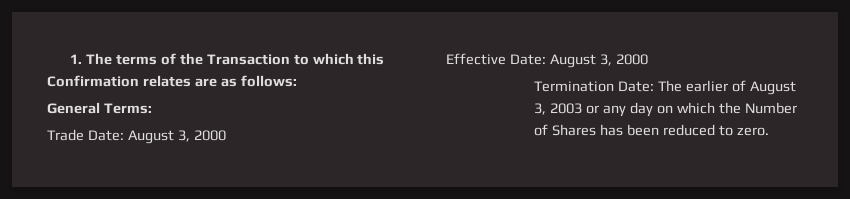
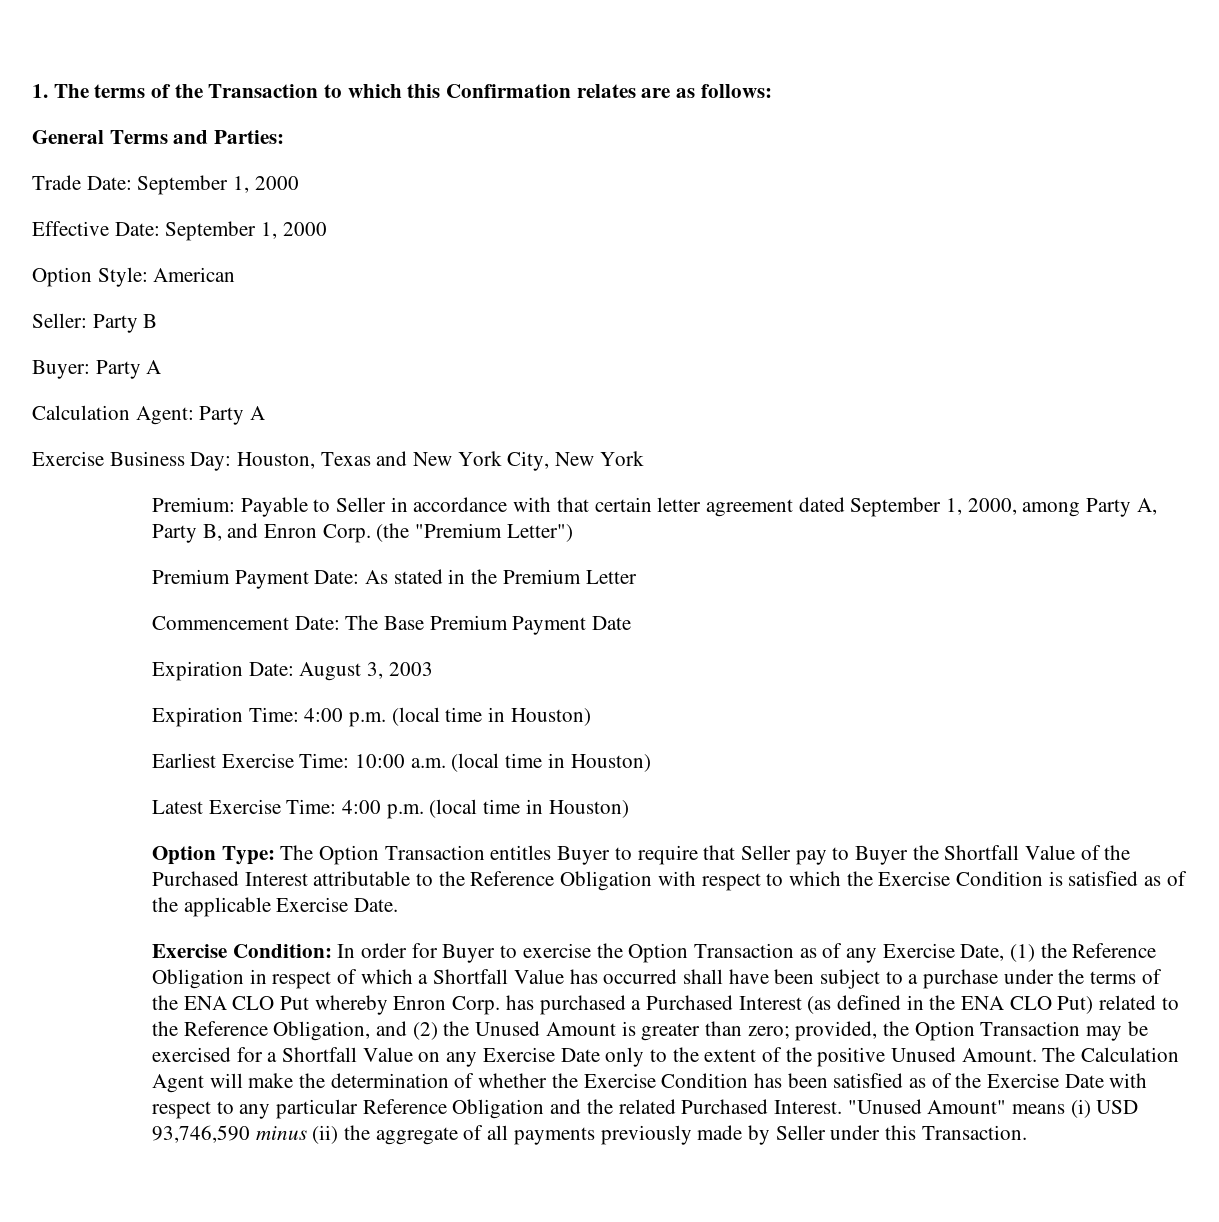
- General Terms:
+ General Terms and Parties:
- Trade Date: August 3, 2000
+ Trade Date: September 1, 2000
- Effective Date: August 3, 2000
- Termination Date: The earlier of August 3, 2003 or any day on which the Number of Shares has been reduced to zero.
+ Effective Date: September 1, 2000
+ Option Style: American
+ Seller: Party B
+ Buyer: Party A
+ Calculation Agent: Party A
+ Exercise Business Day: Houston, Texas and New York City, New York
+ Premium: Payable to Seller in accordance with that certain letter agreement dated September 1, 2000, among Party A, Party B, and Enron Corp. (the "Premium Letter")
+ Premium Payment Date: As stated in the Premium Letter
+ Commencement Date: The Base Premium Payment Date
+ Expiration Date: August 3, 2003
+ Expiration Time: 4:00 p.m. (local time in Houston)
+ Earliest Exercise Time: 10:00 a.m. (local time in Houston)
+ Latest Exercise Time: 4:00 p.m. (local time in Houston)
+ Option Type: The Option Transaction entitles Buyer to require that Seller pay to Buyer the Shortfall Value of the Purchased Interest attributable to the Reference Obligation with respect to which the Exercise Condition is satisfied as of the applicable Exercise Date.
+ Exercise Condition: In order for Buyer to exercise the Option Transaction as of any Exercise Date, (1) the Reference Obligation in respect of which a Shortfall Value has occurred shall have been subject to a purchase under the terms of the ENA CLO Put whereby Enron Corp. has purchased a Purchased Interest (as defined in the ENA CLO Put) related to the Reference Obligation, and (2) the Unused Amount is greater than zero; provided, the Option Transaction may be exercised for a Shortfall Value on any Exercise Date only to the extent of the positive Unused Amount. The Calculation Agent will make the determination of whether the Exercise Condition has been satisfied as of the Exercise Date with respect to any particular Reference Obligation and the related Purchased Interest. "Unused Amount" means (i) USD 93,746,590 minus (ii) the aggregate of all payments previously made by Seller under this Transaction.

